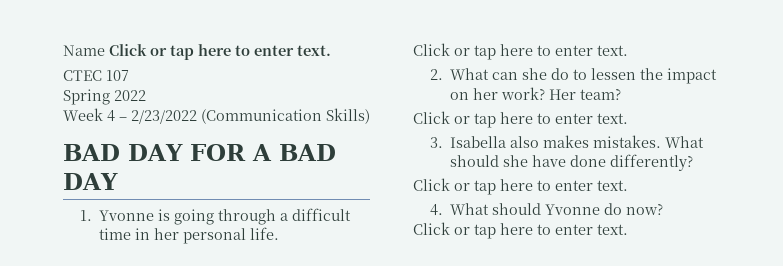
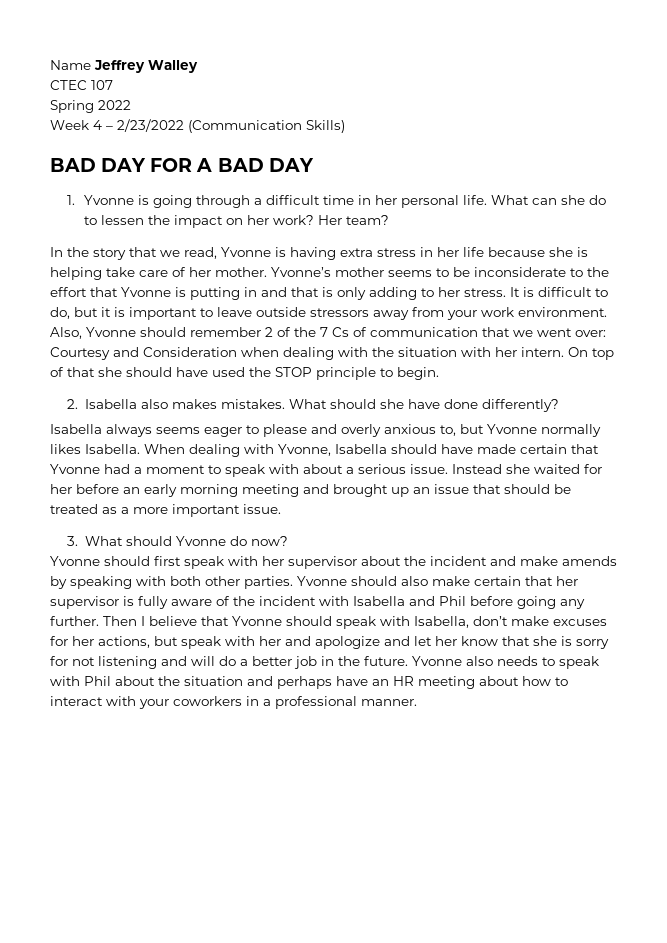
- Name Click or tap here to enter text.
+ Name Jeffrey Walley
- 1. Yvonne is going through a difficult time in her personal life.
- Click or tap here to enter text.
- 2. What can she do to lessen the impact on her work?
+ 1. Yvonne is going through a difficult time in her personal life. What can she do to lessen the impact on her work?
  Her team?
- Click or tap here to enter text.
- 3. Isabella also makes mistakes.
+ In the story that we read, Yvonne is having extra stress in her life because she is helping take care of her mother. Yvonne’s mother seems to be inconsiderate to the effort that Yvonne is putting in and that is only adding to her stress. It is difficult to do, but it is important to leave outside stressors away from your work environment. Also, Yvonne should remember 2 of the 7 Cs of communication that we went over: Courtesy and Consideration when dealing with the situation with her intern. On top of that she should have used the STOP principle to begin.
+ 2. Isabella also makes mistakes.
  What should she have done differently?
- Click or tap here to enter text.
- 4. What should Yvonne do now?
- Click or tap here to enter text.
+ Isabella always seems eager to please and overly anxious to, but Yvonne normally likes Isabella. When dealing with Yvonne, Isabella should have made certain that Yvonne had a moment to speak with about a serious issue. Instead she waited for her before an early morning meeting and brought up an issue that should be treated as a more important issue.
+ 3. What should Yvonne do now?
+ Yvonne should first speak with her supervisor about the incident and make amends by speaking with both other parties. Yvonne should also make certain that her supervisor is fully aware of the incident with Isabella and Phil before going any further. Then I believe that Yvonne should speak with Isabella, don’t make excuses for her actions, but speak with her and apologize and let her know that she is sorry for not listening and will do a better job in the future. Yvonne also needs to speak with Phil about the situation and perhaps have an HR meeting about how to interact with your coworkers in a professional manner.

